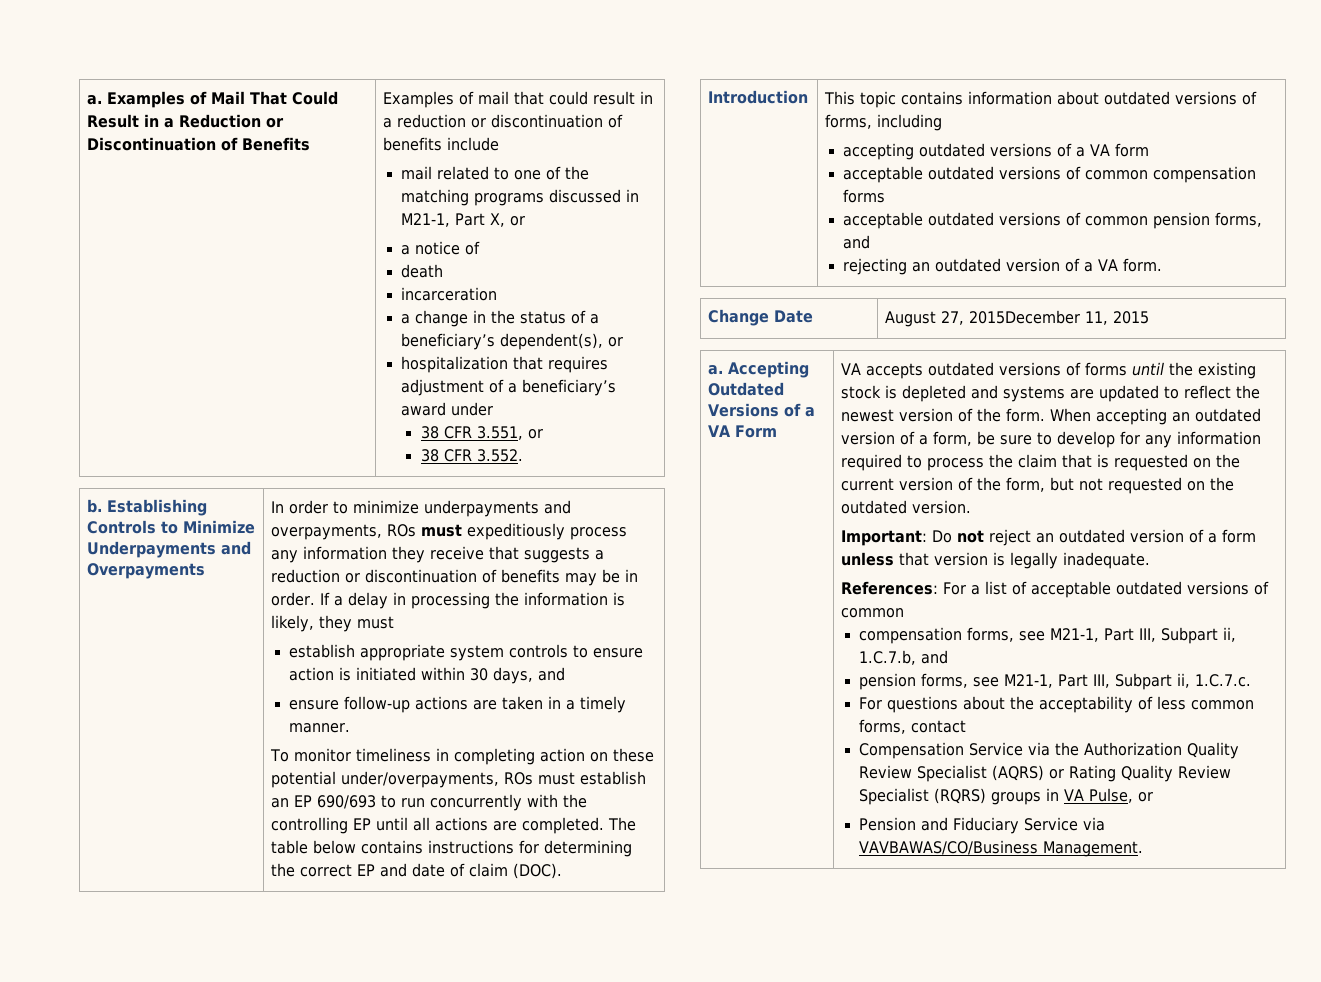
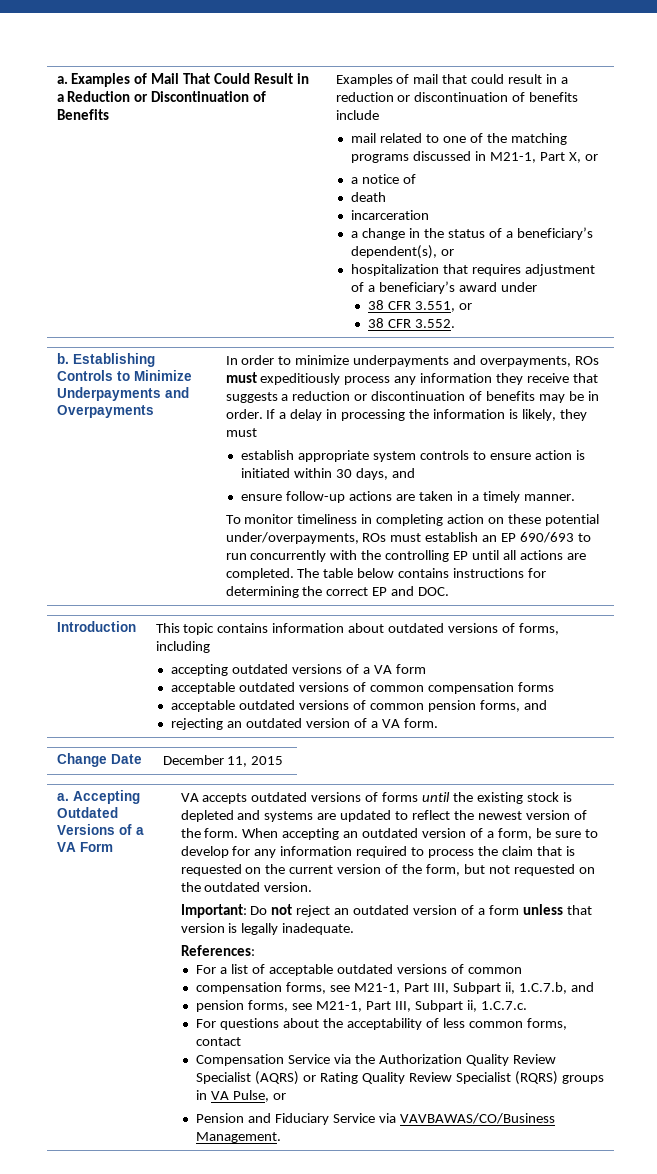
- The table below contains instructions for determining the correct EP and date of claim (DOC).
+ The table below contains instructions for determining the correct EP and DOC.
- Change Date | August 27, 2015December 11, 2015
+ Change Date | December 11, 2015
- References: For a list of acceptable outdated versions of common
+ References:
+ For a list of acceptable outdated versions of common

